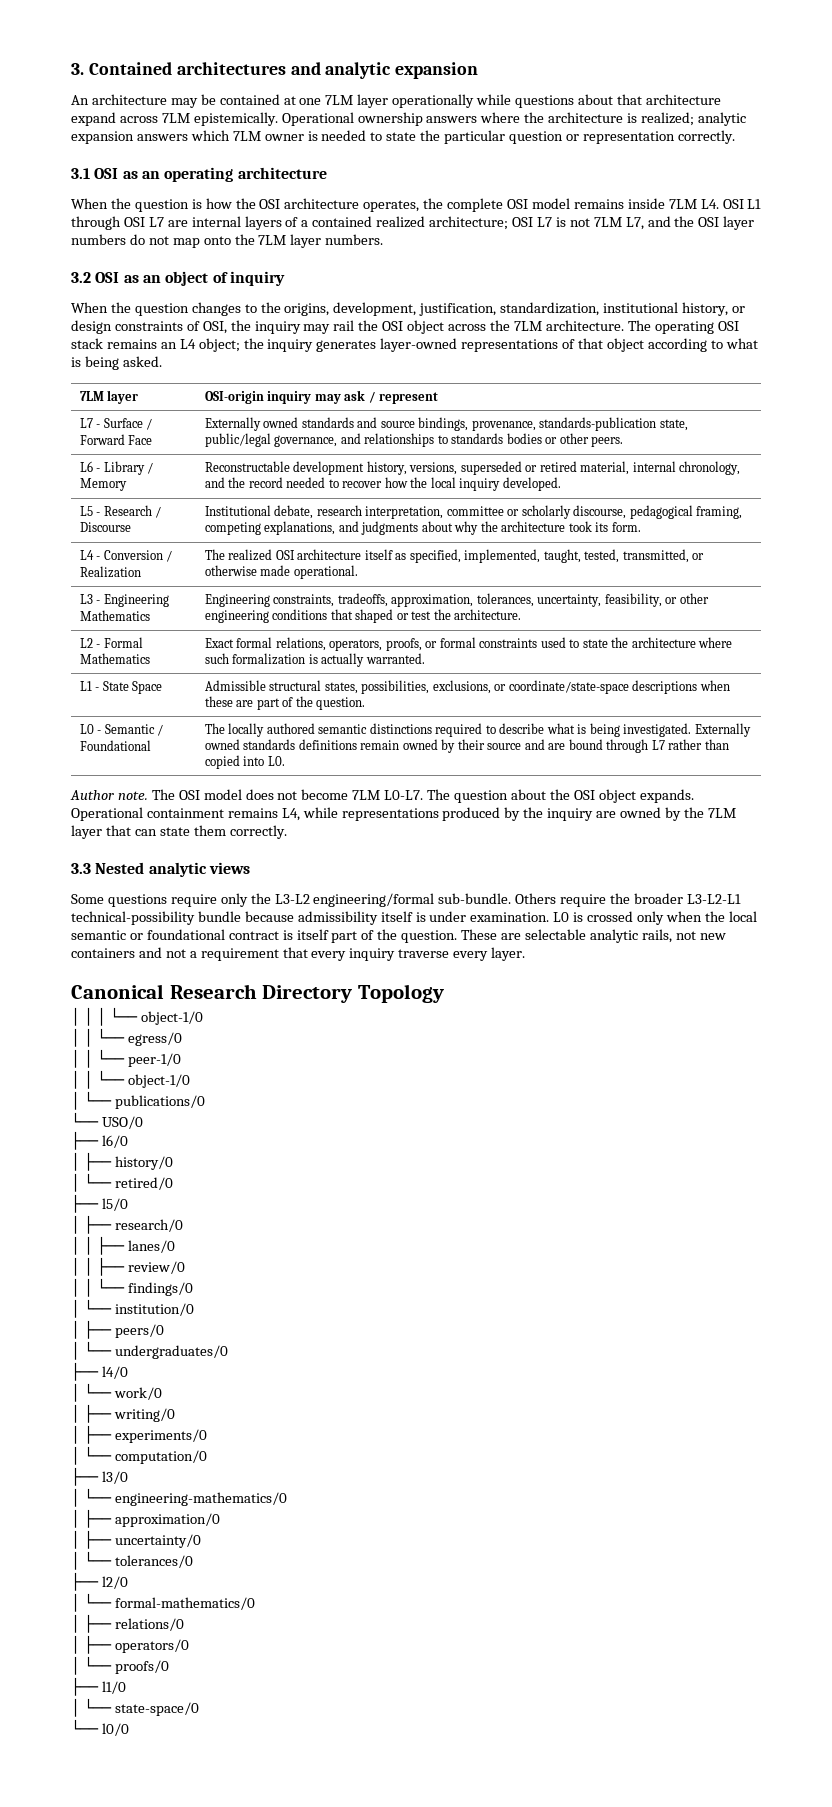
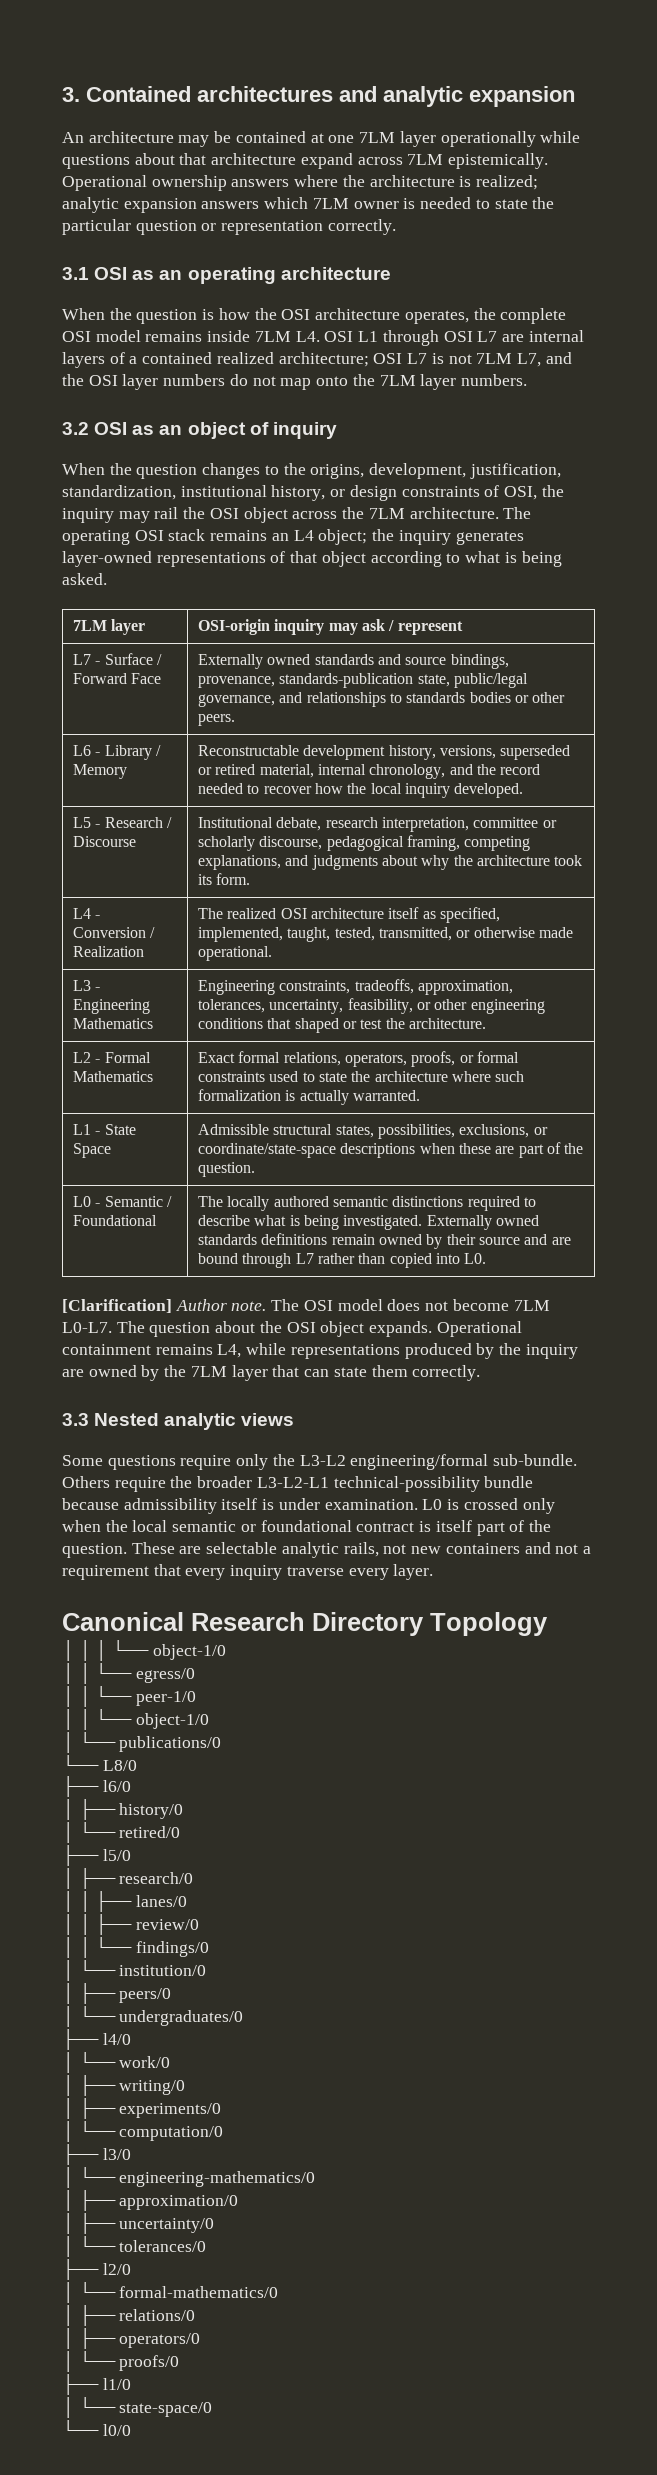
- Author note.
+ [Clarification] Author note.
- └── USO/0
+ └── L8/0

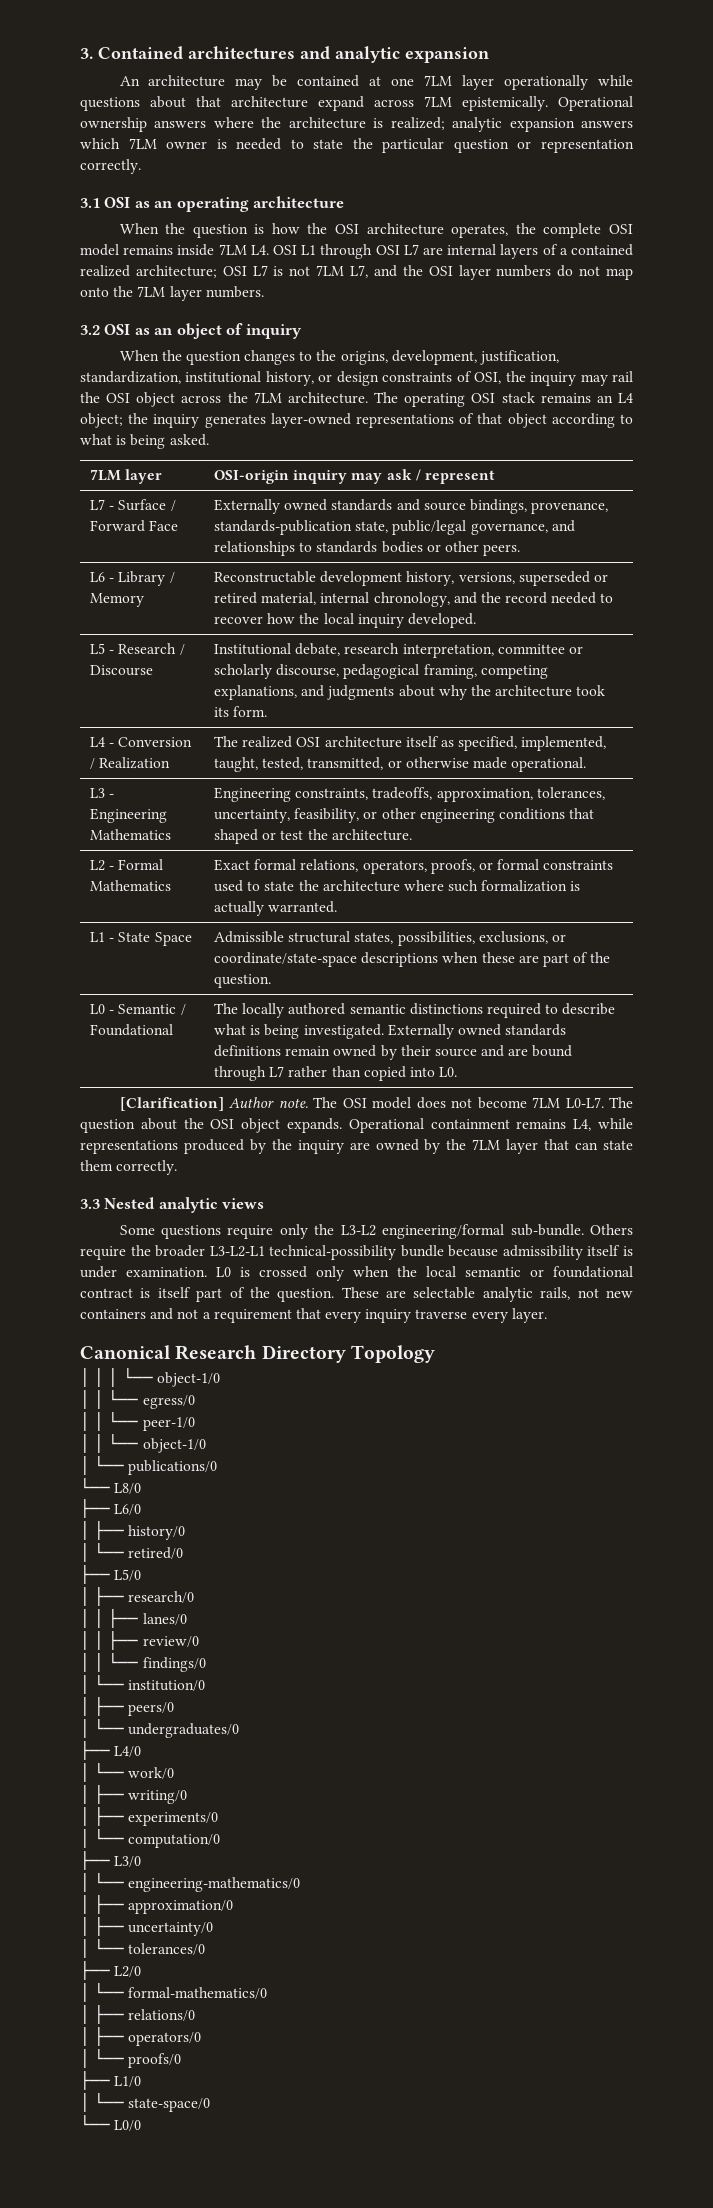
- ├── l6/0
+ ├── L6/0
- ├── l5/0
+ ├── L5/0
- ├── l4/0
+ ├── L4/0
- ├── l3/0
+ ├── L3/0
- ├── l2/0
+ ├── L2/0
- ├── l1/0
+ ├── L1/0
- └── l0/0
+ └── L0/0

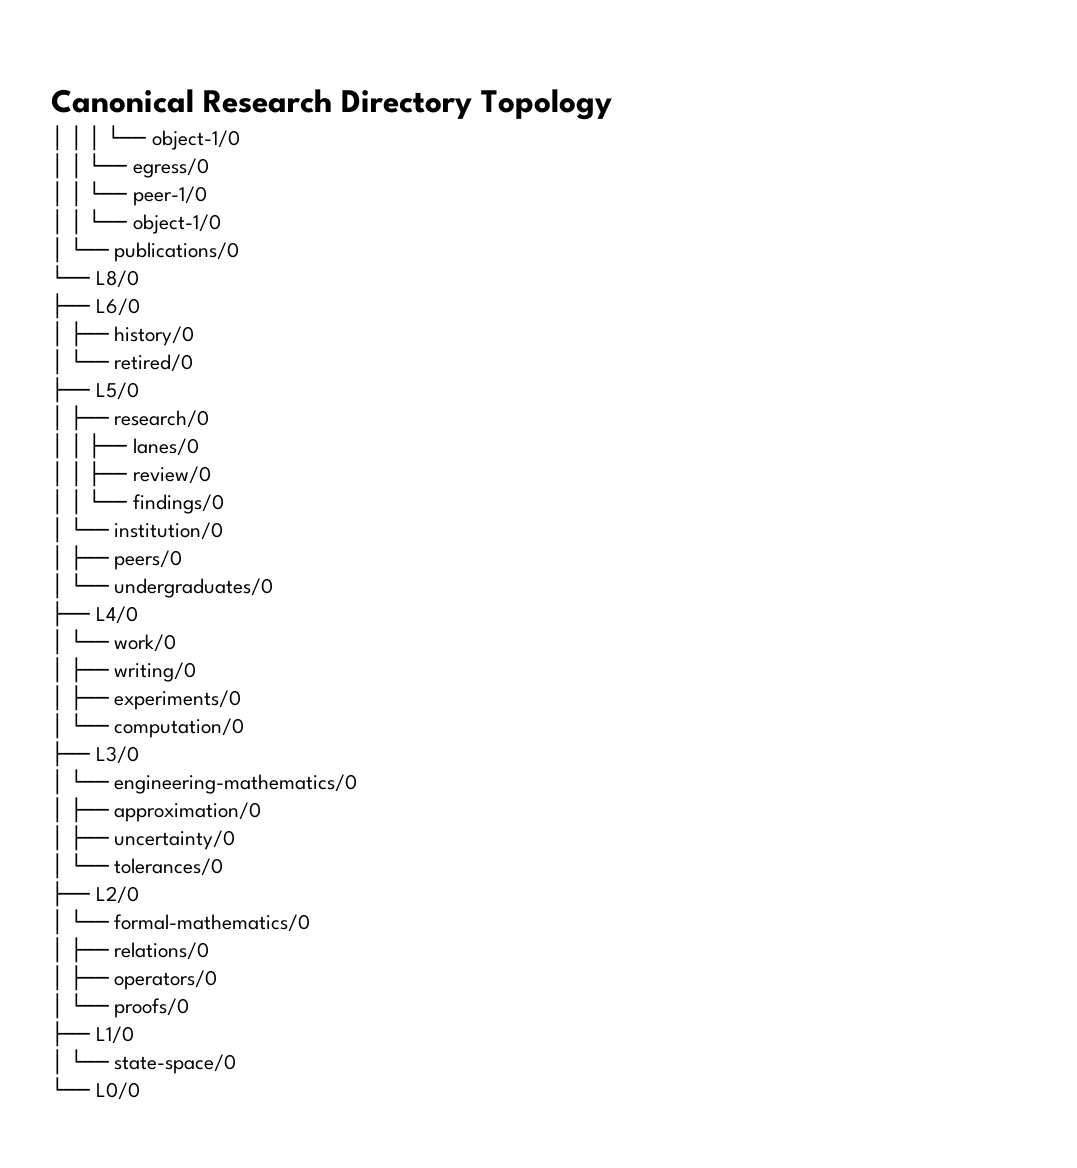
- 3. Contained architectures and analytic expansion
- An architecture may be contained at one 7LM layer operationally while questions about that architecture expand across 7LM epistemically. Operational ownership answers where the architecture is realized; analytic expansion answers which 7LM owner is needed to state the particular question or representation correctly.
- 3.1 OSI as an operating architecture
- When the question is how the OSI architecture operates, the complete OSI model remains inside 7LM L4. OSI L1 through OSI L7 are internal layers of a contained realized architecture; OSI L7 is not 7LM L7, and the OSI layer numbers do not map onto the 7LM layer numbers.
- 3.2 OSI as an object of inquiry
- When the question changes to the origins, development, justification, standardization, institutional history, or design constraints of OSI, the inquiry may rail the OSI object across the 7LM architecture. The operating OSI stack remains an L4 object; the inquiry generates layer-owned representations of that object according to what is being asked.
- 7LM layer | OSI-origin inquiry may ask / represent
- L7 - Surface / Forward Face | Externally owned standards and source bindings, provenance, standards-publication state, public/legal governance, and relationships to standards bodies or other peers.
- L6 - Library / Memory | Reconstructable development history, versions, superseded or retired material, internal chronology, and the record needed to recover how the local inquiry developed.
- L5 - Research / Discourse | Institutional debate, research interpretation, committee or scholarly discourse, pedagogical framing, competing explanations, and judgments about why the architecture took its form.
- L4 - Conversion / Realization | The realized OSI architecture itself as specified, implemented, taught, tested, transmitted, or otherwise made operational.
- L3 - Engineering Mathematics | Engineering constraints, tradeoffs, approximation, tolerances, uncertainty, feasibility, or other engineering conditions that shaped or test the architecture.
- L2 - Formal Mathematics | Exact formal relations, operators, proofs, or formal constraints used to state the architecture where such formalization is actually warranted.
- L1 - State Space | Admissible structural states, possibilities, exclusions, or coordinate/state-space descriptions when these are part of the question.
- L0 - Semantic / Foundational | The locally authored semantic distinctions required to describe what is being investigated. Externally owned standards definitions remain owned by their source and are bound through L7 rather than copied into L0.
- [Clarification] Author note. The OSI model does not become 7LM L0-L7. The question about the OSI object expands. Operational containment remains L4, while representations produced by the inquiry are owned by the 7LM layer that can state them correctly.
- 3.3 Nested analytic views
- Some questions require only the L3-L2 engineering/formal sub-bundle. Others require the broader L3-L2-L1 technical-possibility bundle because admissibility itself is under examination. L0 is crossed only when the local semantic or foundational contract is itself part of the question. These are selectable analytic rails, not new containers and not a requirement that every inquiry traverse every layer.

